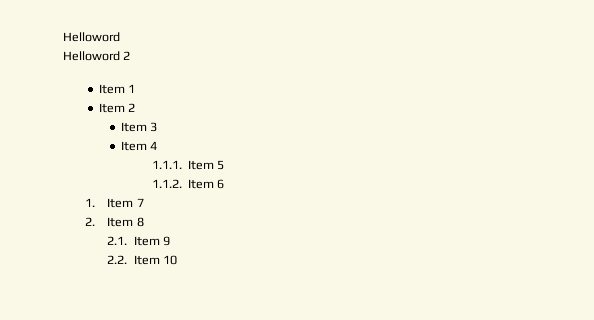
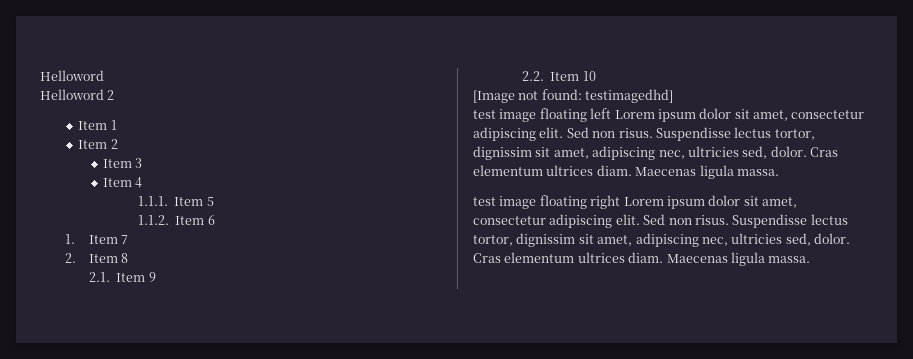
+ [Image not found: testimagedhd]
+ test image floating left Lorem ipsum dolor sit amet, consectetur adipiscing elit. Sed non risus. Suspendisse lectus tortor, dignissim sit amet, adipiscing nec, ultricies sed, dolor. Cras elementum ultrices diam. Maecenas ligula massa.
+ test image floating right Lorem ipsum dolor sit amet, consectetur adipiscing elit. Sed non risus. Suspendisse lectus tortor, dignissim sit amet, adipiscing nec, ultricies sed, dolor. Cras elementum ultrices diam. Maecenas ligula massa.

